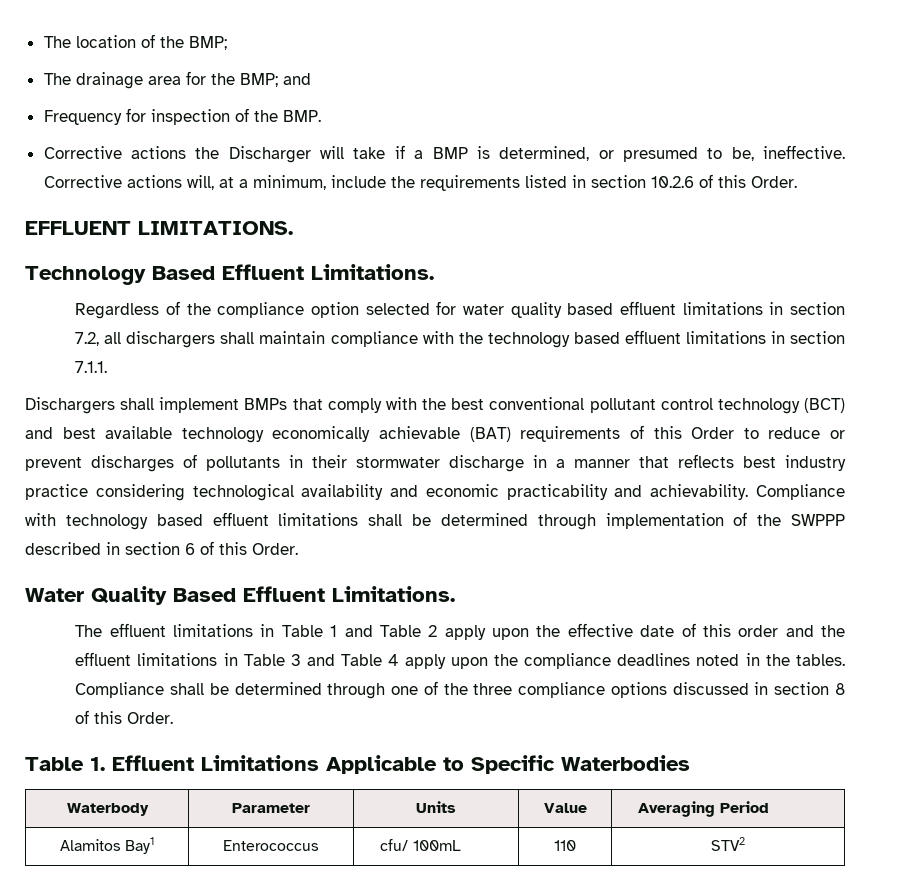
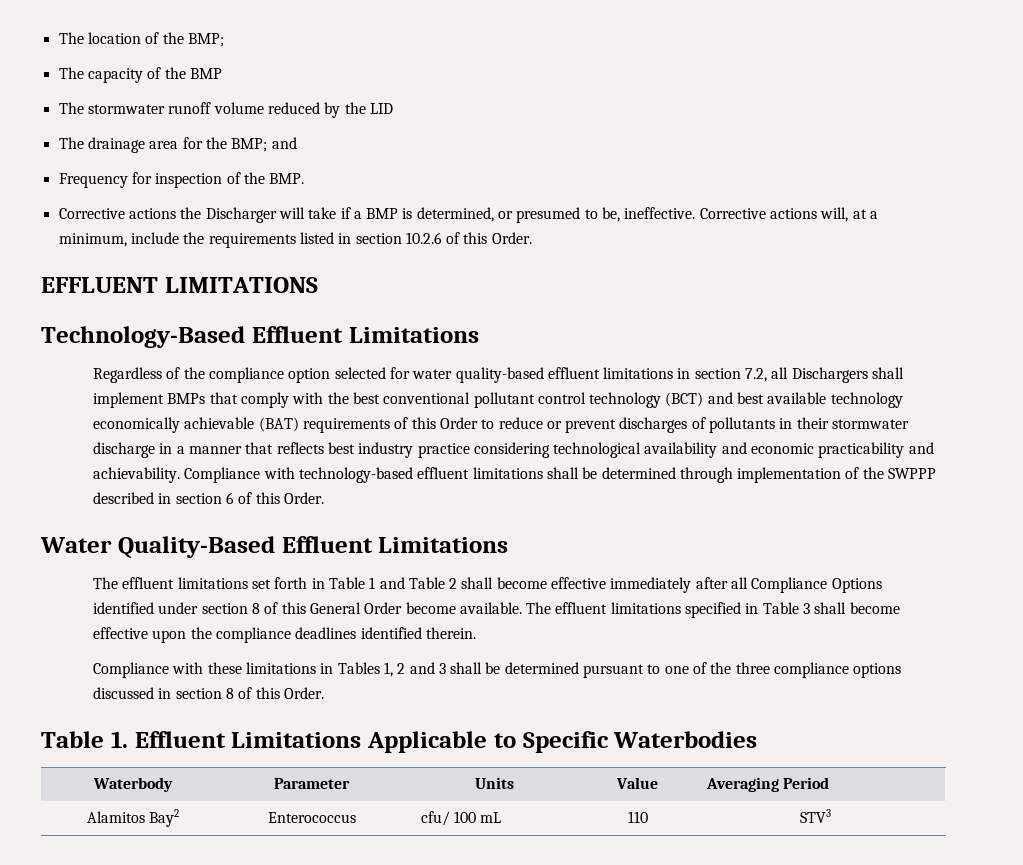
+ The capacity of the BMP
+ The stormwater runoff volume reduced by the LID
- EFFLUENT LIMITATIONS.
- Technology Based Effluent Limitations.
+ EFFLUENT LIMITATIONS
+ Technology-Based Effluent Limitations
- Regardless of the compliance option selected for water quality based effluent limitations in section 7.2, all dischargers shall maintain compliance with the technology based effluent limitations in section 7.1.1.
- Dischargers shall implement BMPs that comply with the best conventional pollutant control technology (BCT) and best available technology economically achievable (BAT) requirements of this Order to reduce or prevent discharges of pollutants in their stormwater discharge in a manner that reflects best industry practice considering technological availability and economic practicability and achievability.
+ Regardless of the compliance option selected for water quality-based effluent limitations in section 7.2, all Dischargers shall implement BMPs that comply with the best conventional pollutant control technology (BCT) and best available technology economically achievable (BAT) requirements of this Order to reduce or prevent discharges of pollutants in their stormwater discharge in a manner that reflects best industry practice considering technological availability and economic practicability and achievability.
- Compliance with technology based effluent limitations shall be determined through implementation of the SWPPP described in section 6 of this Order.
+ Compliance with technology-based effluent limitations shall be determined through implementation of the SWPPP described in section 6 of this Order.
- Water Quality Based Effluent Limitations.
- The effluent limitations in Table 1 and Table 2 apply upon the effective date of this order and the effluent limitations in Table 3 and Table 4 apply upon the compliance deadlines noted in the tables. Compliance shall be determined through one of the three compliance options discussed in section 8 of this Order.
+ Water Quality-Based Effluent Limitations
+ The effluent limitations set forth in Table 1 and Table 2 shall become effective immediately after all Compliance Options identified under section 8 of this General Order become available. The effluent limitations specified in Table 3 shall become effective upon the compliance deadlines identified therein.
+ Compliance with these limitations in Tables 1, 2 and 3 shall be determined pursuant to one of the three compliance options discussed in section 8 of this Order.
- Alamitos Bay1 | Enterococcus | cfu/ 100mL | 110 | STV2
+ Alamitos Bay2 | Enterococcus | cfu/ 100 mL | 110 | STV3

